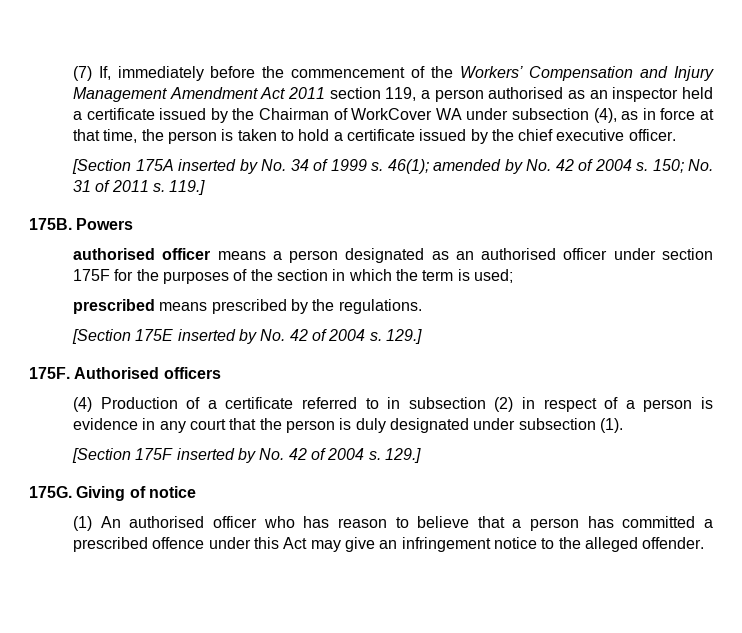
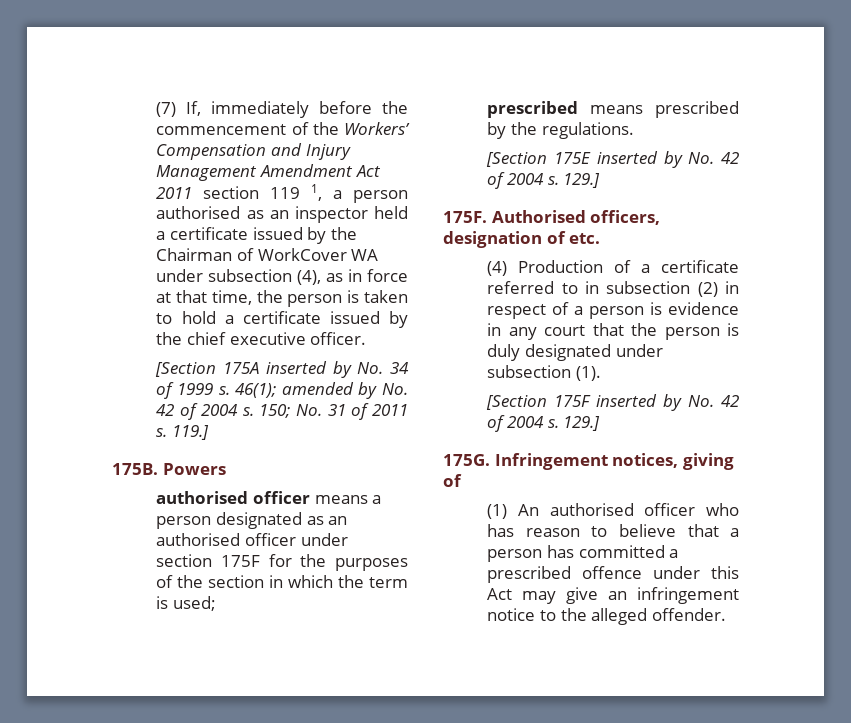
- (7) If, immediately before the commencement of the Workers’ Compensation and Injury Management Amendment Act 2011 section 119, a person authorised as an inspector held a certificate issued by the Chairman of WorkCover WA under subsection (4), as in force at that time, the person is taken to hold a certificate issued by the chief executive officer.
+ (7) If, immediately before the commencement of the Workers’ Compensation and Injury Management Amendment Act 2011 section 119 1, a person authorised as an inspector held a certificate issued by the Chairman of WorkCover WA under subsection (4), as in force at that time, the person is taken to hold a certificate issued by the chief executive officer.
- Authorised officers
+ Authorised officers, designation of etc.
- Giving of notice
+ Infringement notices, giving of

